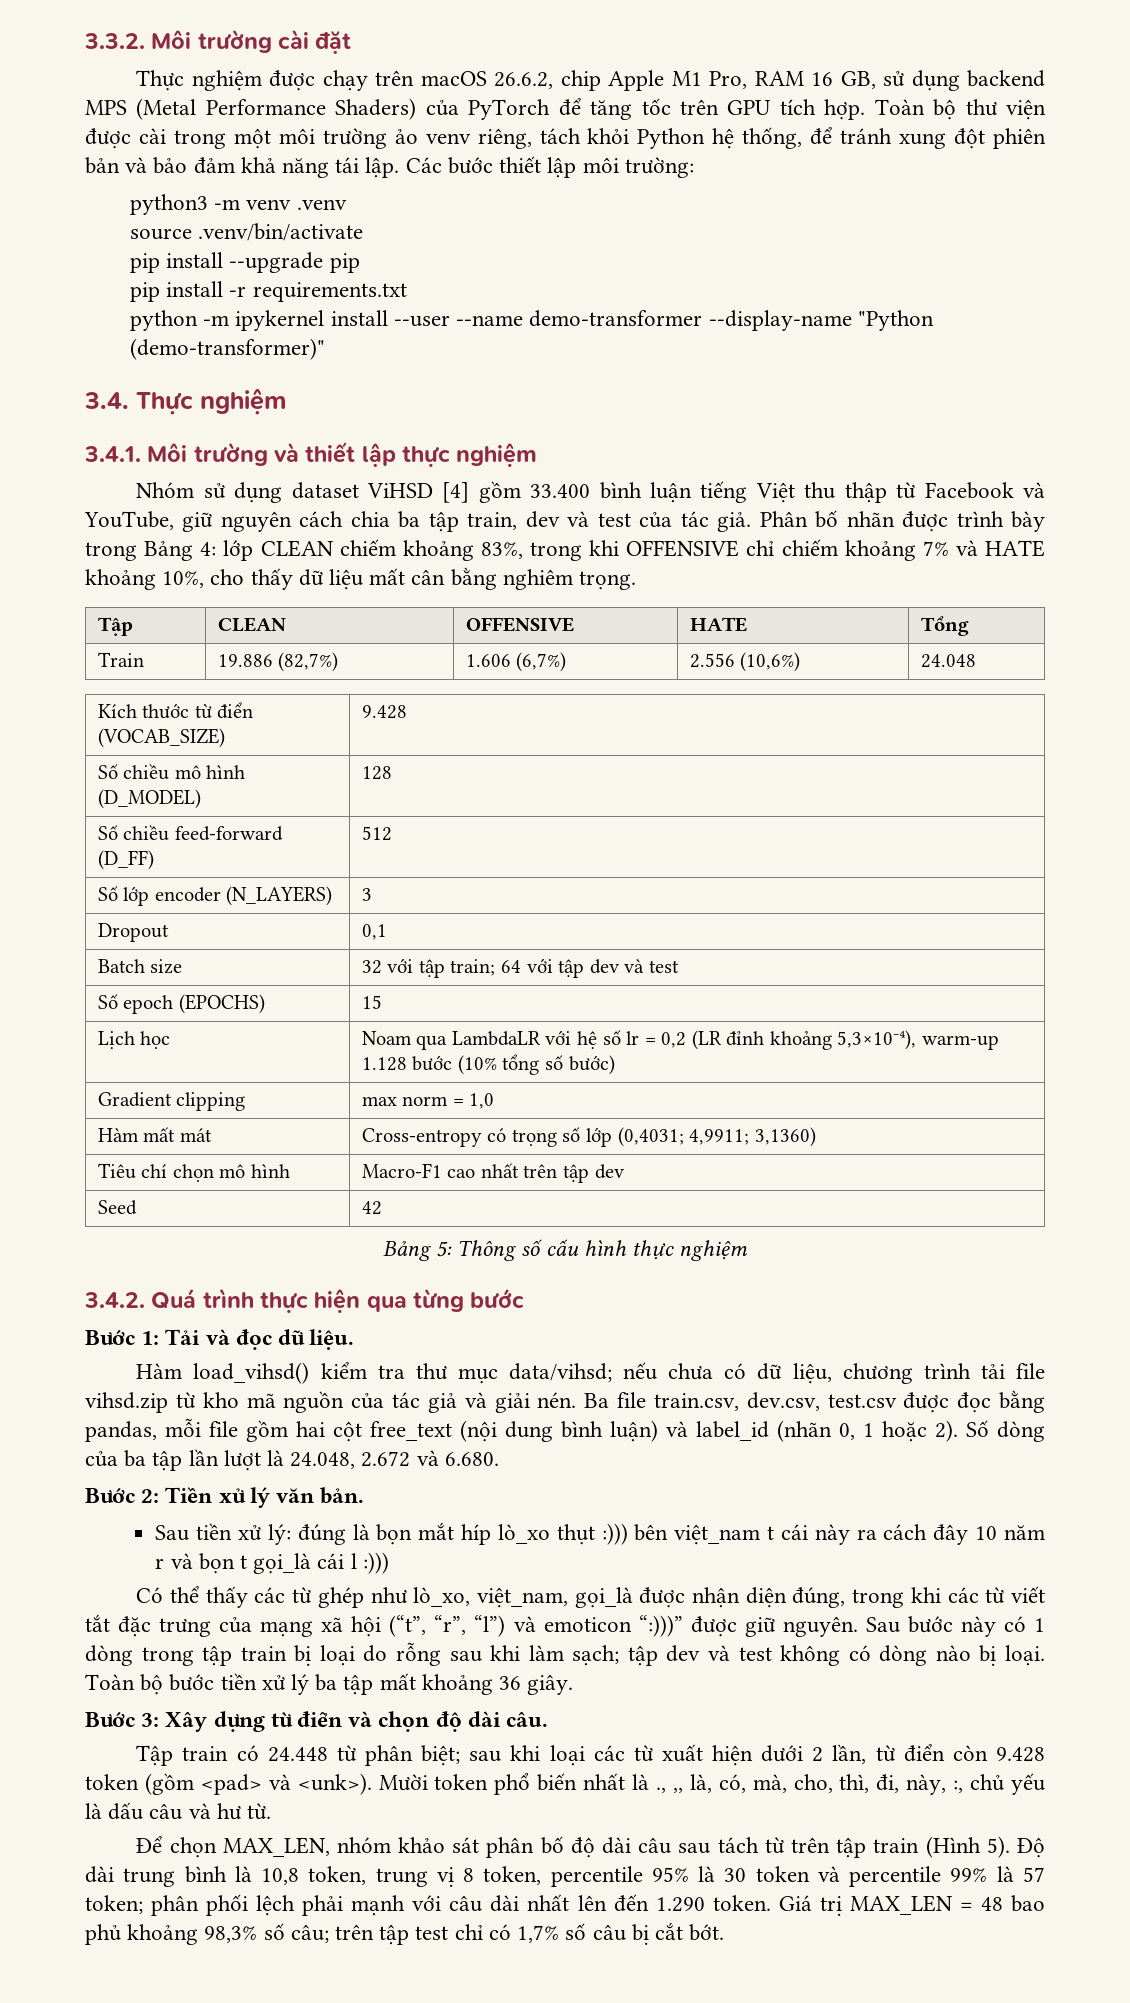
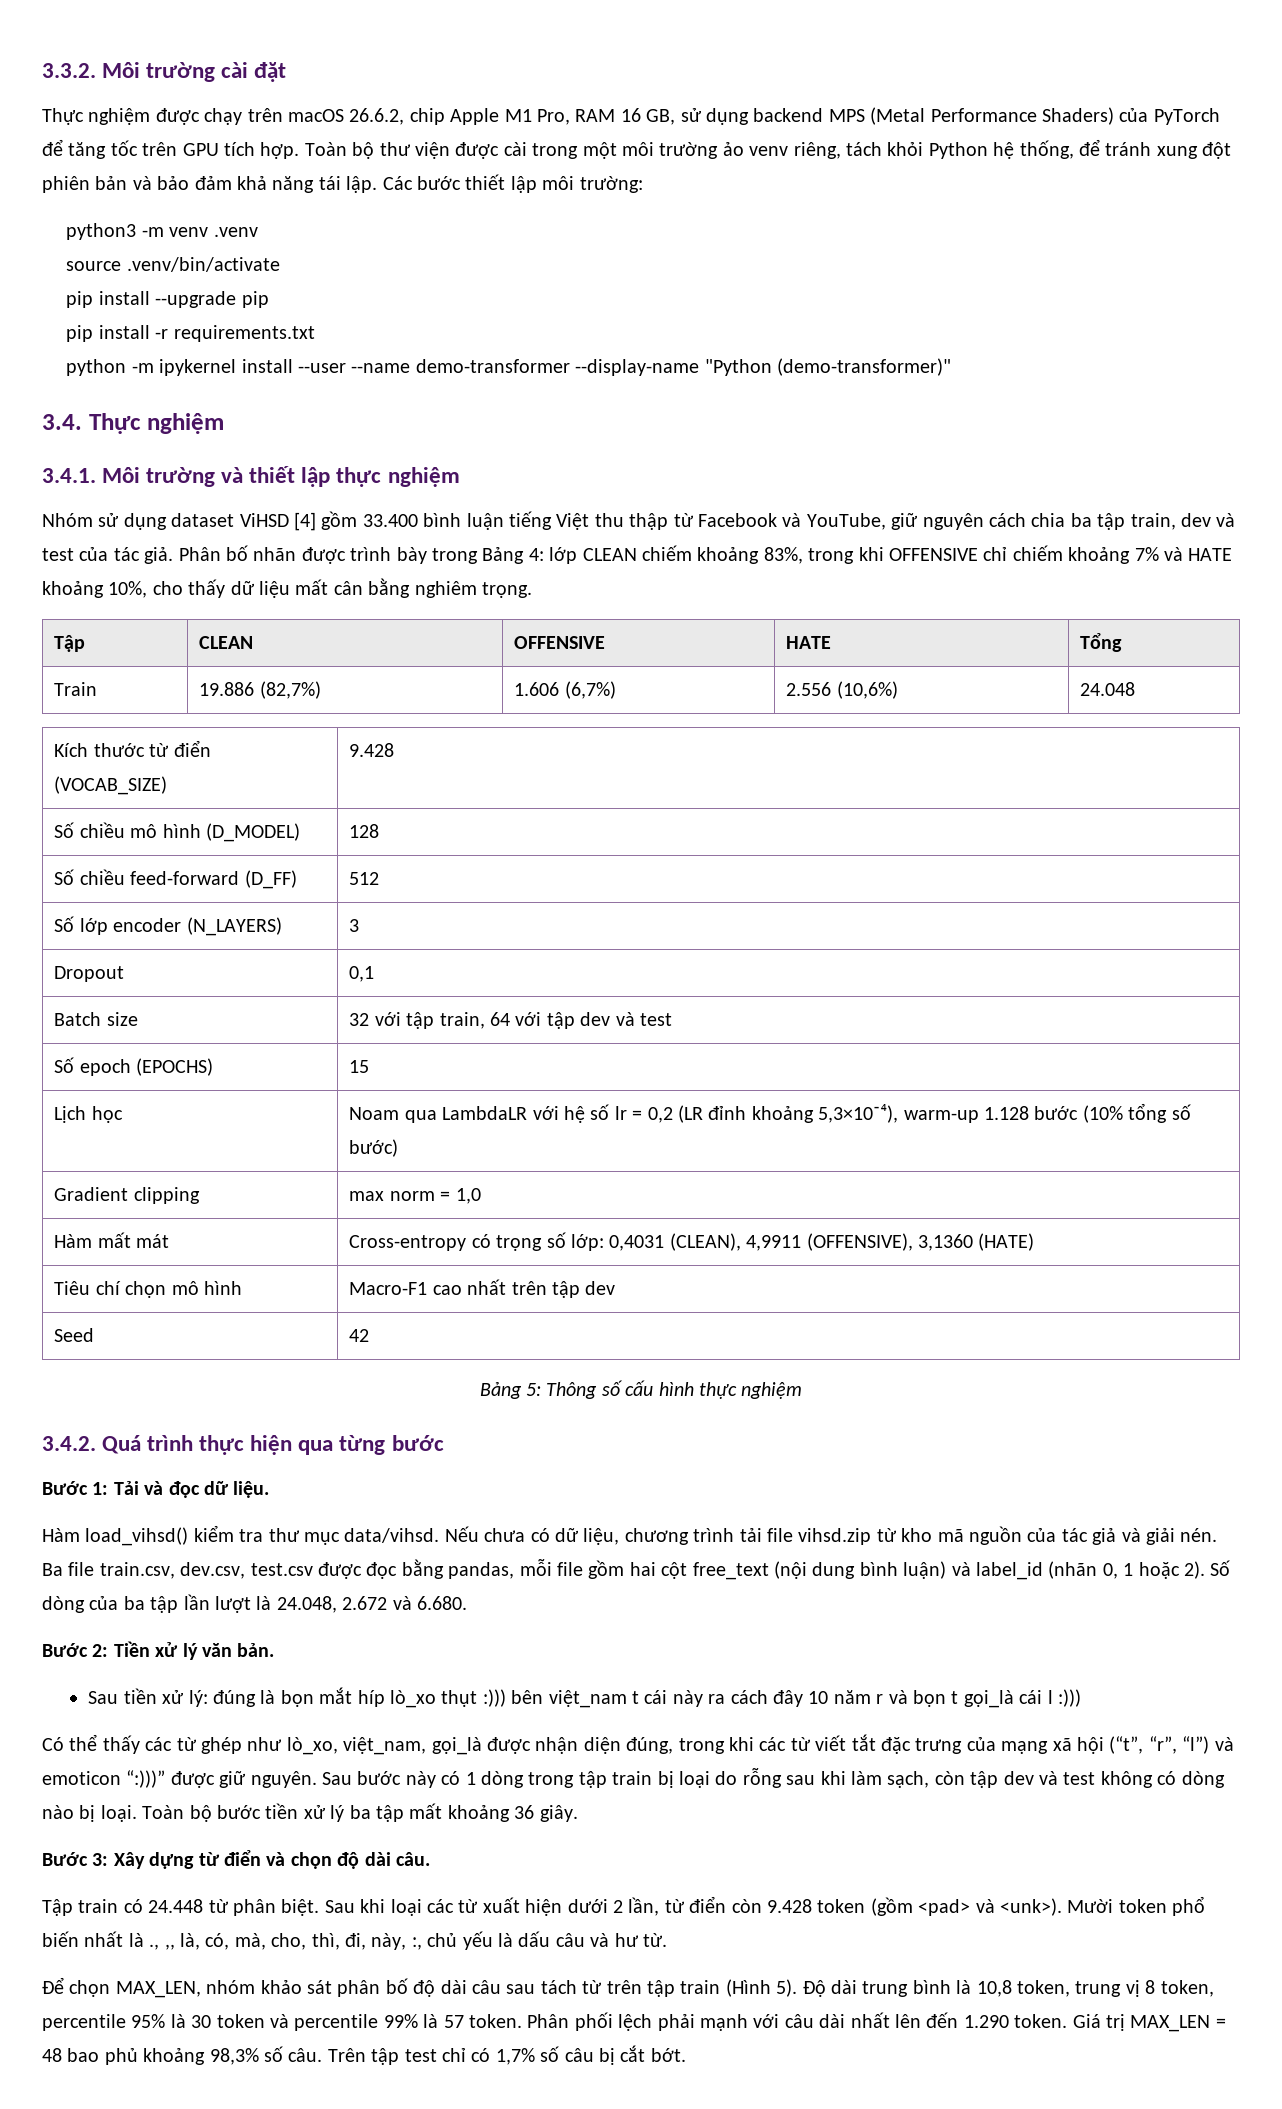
- Batch size | 32 với tập train; 64 với tập dev và test
+ Batch size | 32 với tập train, 64 với tập dev và test
- Hàm mất mát | Cross-entropy có trọng số lớp (0,4031; 4,9911; 3,1360)
+ Hàm mất mát | Cross-entropy có trọng số lớp: 0,4031 (CLEAN), 4,9911 (OFFENSIVE), 3,1360 (HATE)
- Hàm load_vihsd() kiểm tra thư mục data/vihsd; nếu chưa có dữ liệu, chương trình tải file vihsd.zip từ kho mã nguồn của tác giả và giải nén.
+ Hàm load_vihsd() kiểm tra thư mục data/vihsd. Nếu chưa có dữ liệu, chương trình tải file vihsd.zip từ kho mã nguồn của tác giả và giải nén.
- Sau bước này có 1 dòng trong tập train bị loại do rỗng sau khi làm sạch; tập dev và test không có dòng nào bị loại.
+ Sau bước này có 1 dòng trong tập train bị loại do rỗng sau khi làm sạch, còn tập dev và test không có dòng nào bị loại.
- Tập train có 24.448 từ phân biệt; sau khi loại các từ xuất hiện dưới 2 lần, từ điển còn 9.428 token (gồm <pad> và <unk>).
+ Tập train có 24.448 từ phân biệt. Sau khi loại các từ xuất hiện dưới 2 lần, từ điển còn 9.428 token (gồm <pad> và <unk>).
- Độ dài trung bình là 10,8 token, trung vị 8 token, percentile 95% là 30 token và percentile 99% là 57 token; phân phối lệch phải mạnh với câu dài nhất lên đến 1.290 token.
+ Độ dài trung bình là 10,8 token, trung vị 8 token, percentile 95% là 30 token và percentile 99% là 57 token. Phân phối lệch phải mạnh với câu dài nhất lên đến 1.290 token.
- Giá trị MAX_LEN = 48 bao phủ khoảng 98,3% số câu; trên tập test chỉ có 1,7% số câu bị cắt bớt.
+ Giá trị MAX_LEN = 48 bao phủ khoảng 98,3% số câu. Trên tập test chỉ có 1,7% số câu bị cắt bớt.

